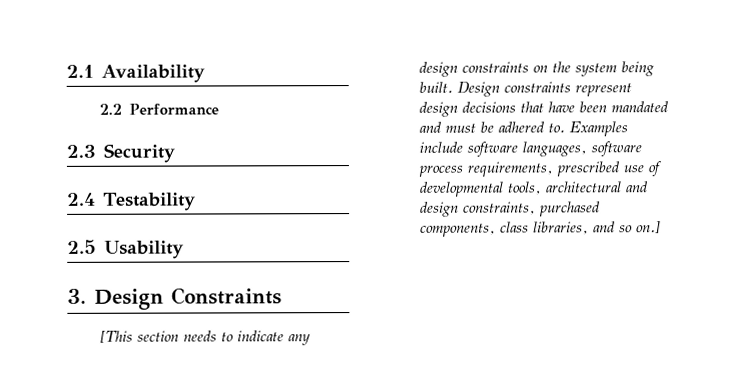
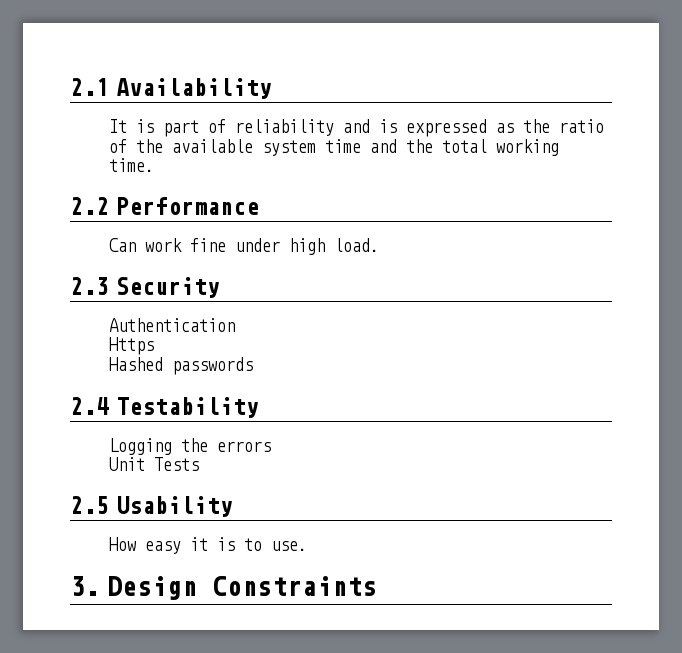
+ It is part of reliability and is expressed as the ratio of the available system time and the total working time.
  2.2 Performance
+ Can work fine under high load.
  2.3 Security
+ Authentication
+ Https
+ Hashed passwords
  2.4 Testability
+ Logging the errors
+ Unit Tests
  2.5 Usability
+ How easy it is to use.
  3. Design Constraints
- [This section needs to indicate any design constraints on the system being built. Design constraints represent design decisions that have been mandated and must be adhered to. Examples include software languages, software process requirements, prescribed use of developmental tools, architectural and design constraints, purchased components, class libraries, and so on.]

